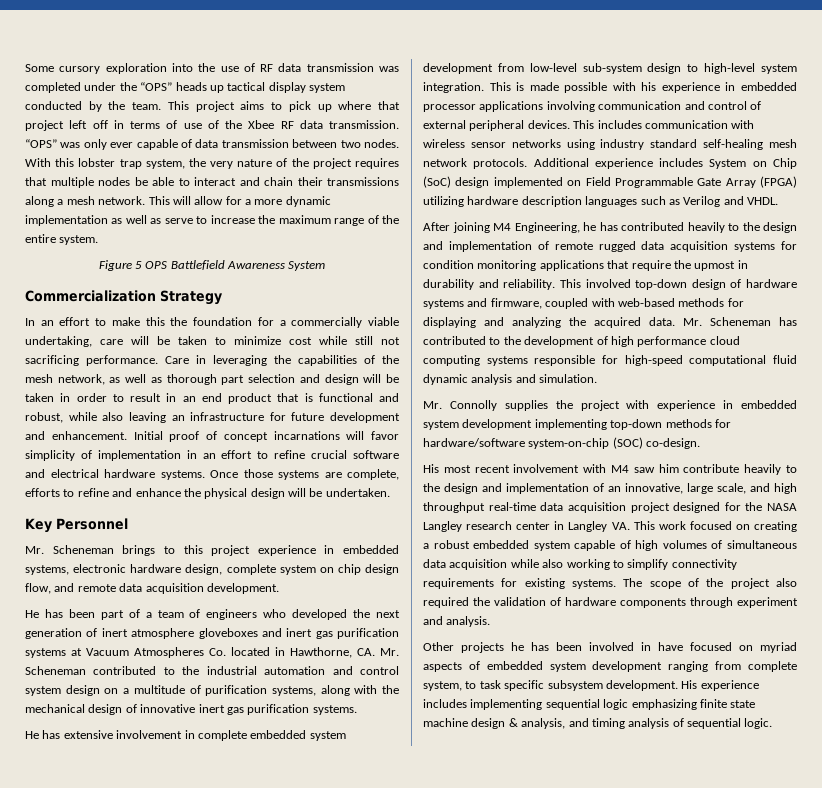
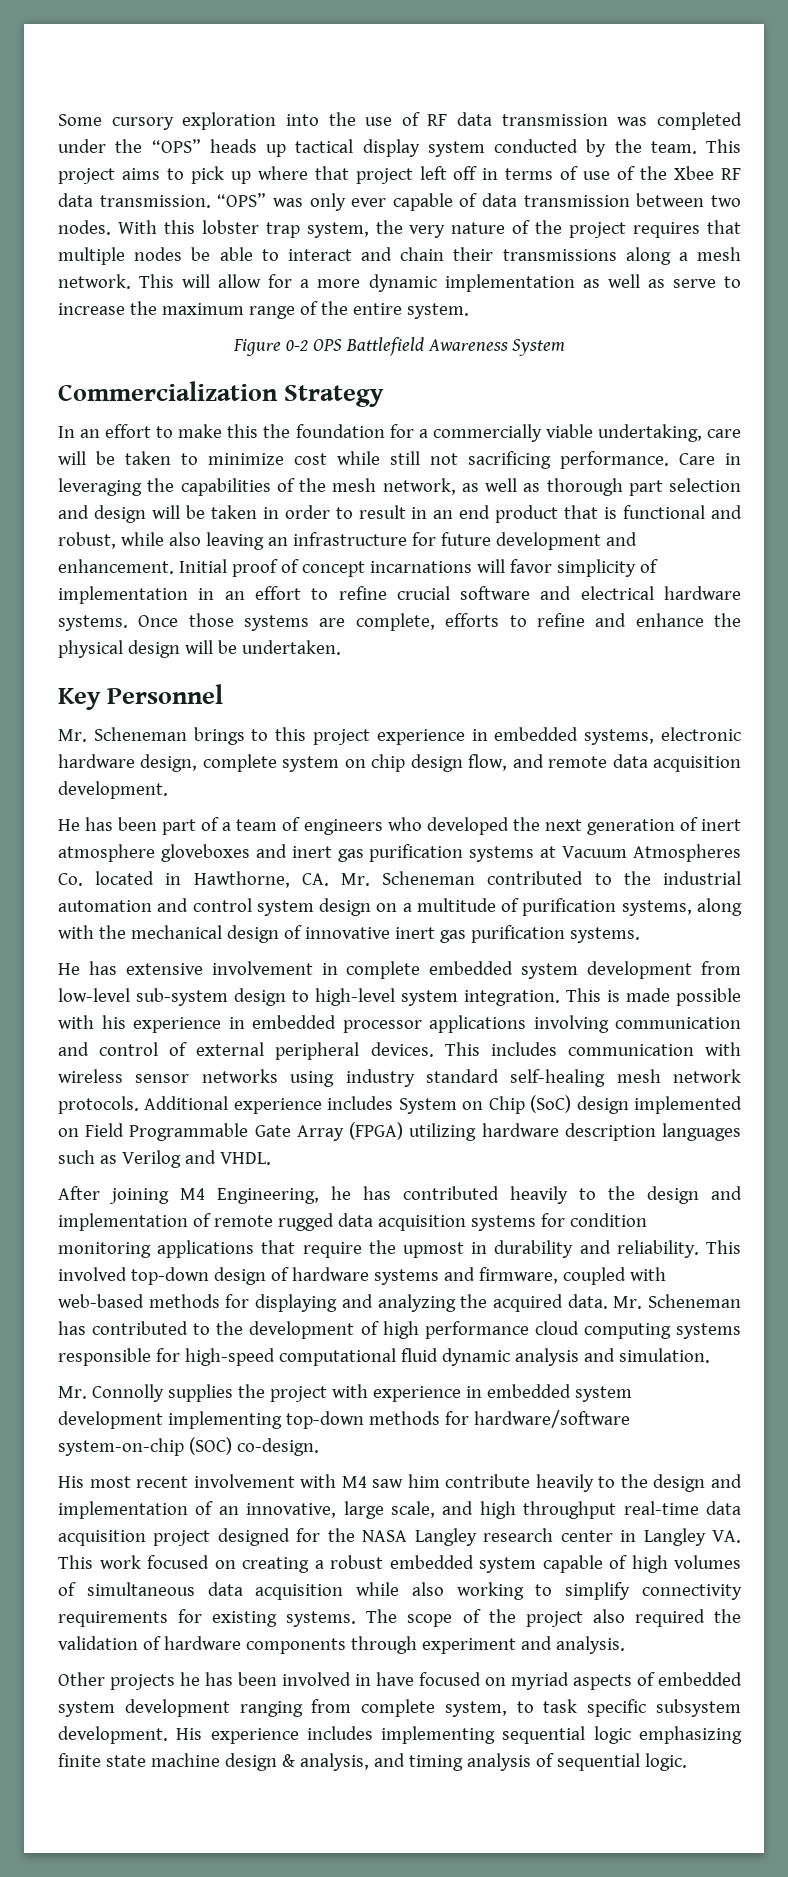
- Figure 5 OPS Battlefield Awareness System
+ Figure 0-2 OPS Battlefield Awareness System

